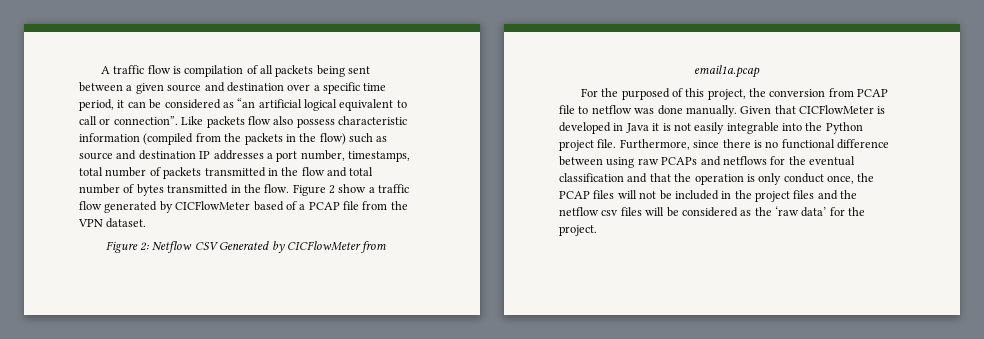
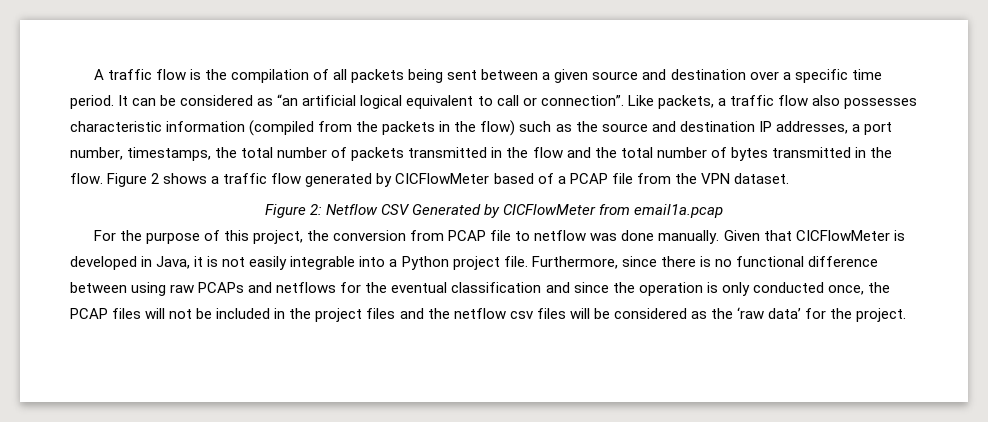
- A traffic flow is compilation of all packets being sent between a given source and destination over a specific time period, it can be considered as “an artificial logical equivalent to call or connection”.
+ A traffic flow is the compilation of all packets being sent between a given source and destination over a specific time period. It can be considered as “an artificial logical equivalent to call or connection”.
- Like packets flow also possess characteristic information (compiled from the packets in the flow) such as source and destination IP addresses a port number, timestamps, total number of packets transmitted in the flow and total number of bytes transmitted in the flow.
+ Like packets, a traffic flow also possesses characteristic information (compiled from the packets in the flow) such as the source and destination IP addresses, a port number, timestamps, the total number of packets transmitted in the flow and the total number of bytes transmitted in the flow.
- Figure 2 show a traffic flow generated by CICFlowMeter based of a PCAP file from the VPN dataset.
+ Figure 2 shows a traffic flow generated by CICFlowMeter based of a PCAP file from the VPN dataset.
- For the purposed of this project, the conversion from PCAP file to netflow was done manually.
+ For the purpose of this project, the conversion from PCAP file to netflow was done manually.
- Given that CICFlowMeter is developed in Java it is not easily integrable into the Python project file.
+ Given that CICFlowMeter is developed in Java, it is not easily integrable into a Python project file.
- Furthermore, since there is no functional difference between using raw PCAPs and netflows for the eventual classification and that the operation is only conduct once, the PCAP files will not be included in the project files and the netflow csv files will be considered as the ‘raw data’ for the project.
+ Furthermore, since there is no functional difference between using raw PCAPs and netflows for the eventual classification and since the operation is only conducted once, the PCAP files will not be included in the project files and the netflow csv files will be considered as the ‘raw data’ for the project.

